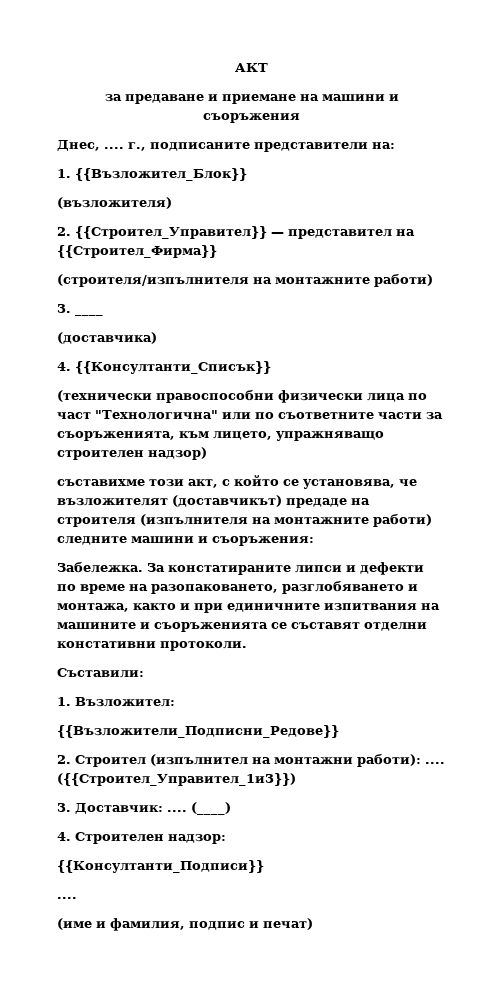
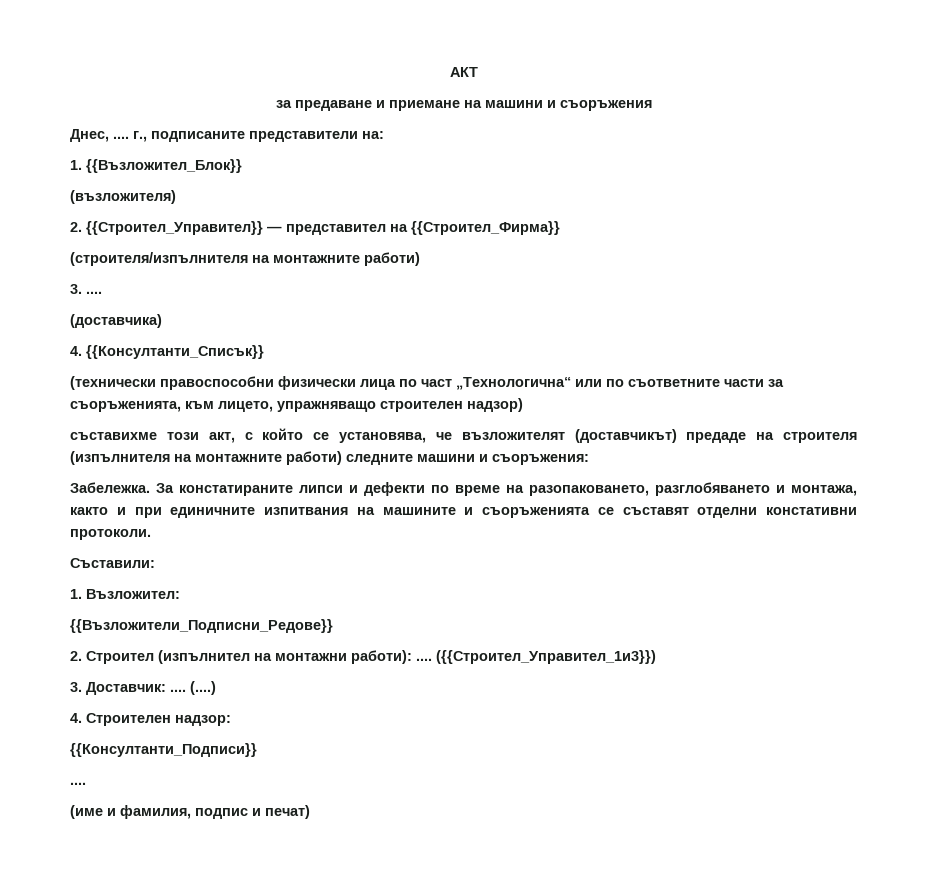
- 3. ____
+ 3. ....
- (технически правоспособни физически лица по част "Технологична" или по съответните части за съоръженията, към лицето, упражняващо строителен надзор)
+ (технически правоспособни физически лица по част „Технологична“ или по съответните части за съоръженията, към лицето, упражняващо строителен надзор)
- (____)
+ (....)

